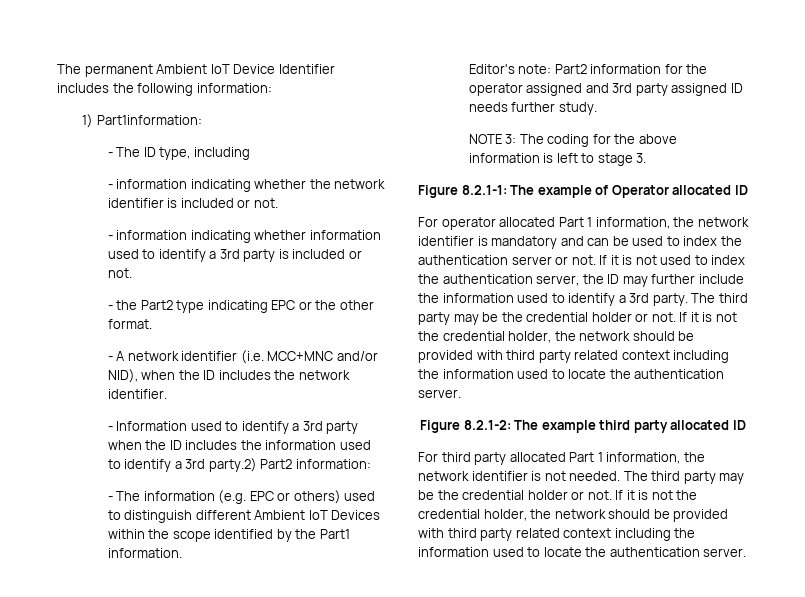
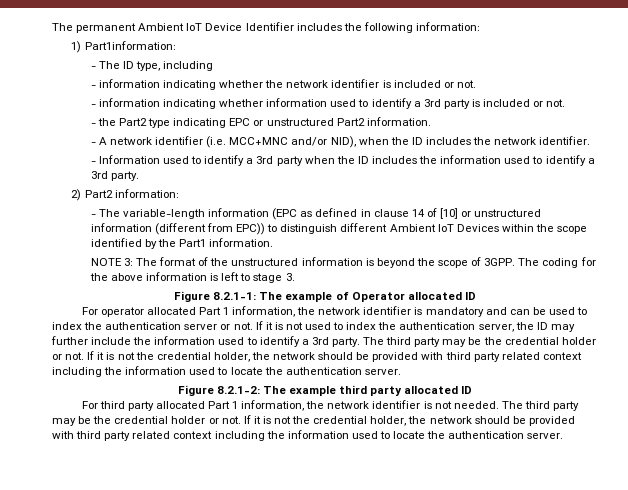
- - the Part2 type indicating EPC or the other format.
+ - the Part2 type indicating EPC or unstructured Part2 information.
- - Information used to identify a 3rd party when the ID includes the information used to identify a 3rd party.2) Part2 information:
+ - Information used to identify a 3rd party when the ID includes the information used to identify a 3rd party.
+ 2) Part2 information:
- - The information (e.g. EPC or others) used to distinguish different Ambient IoT Devices within the scope identified by the Part1 information.
+ - The variable-length information (EPC as defined in clause 14 of [10] or unstructured information (different from EPC)) to distinguish different Ambient IoT Devices within the scope identified by the Part1 information.
- Editor's note: Part2 information for the operator assigned and 3rd party assigned ID needs further study.
- NOTE 3: The coding for the above information is left to stage 3.
+ NOTE 3: The format of the unstructured information is beyond the scope of 3GPP. The coding for the above information is left to stage 3.

